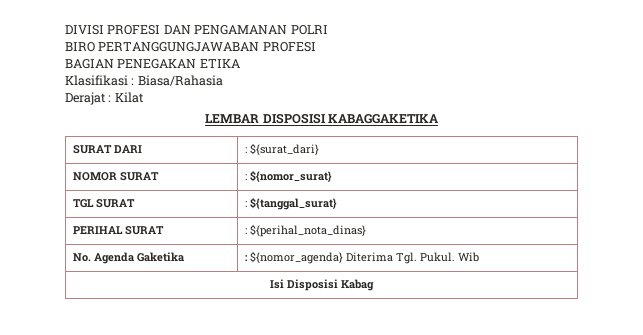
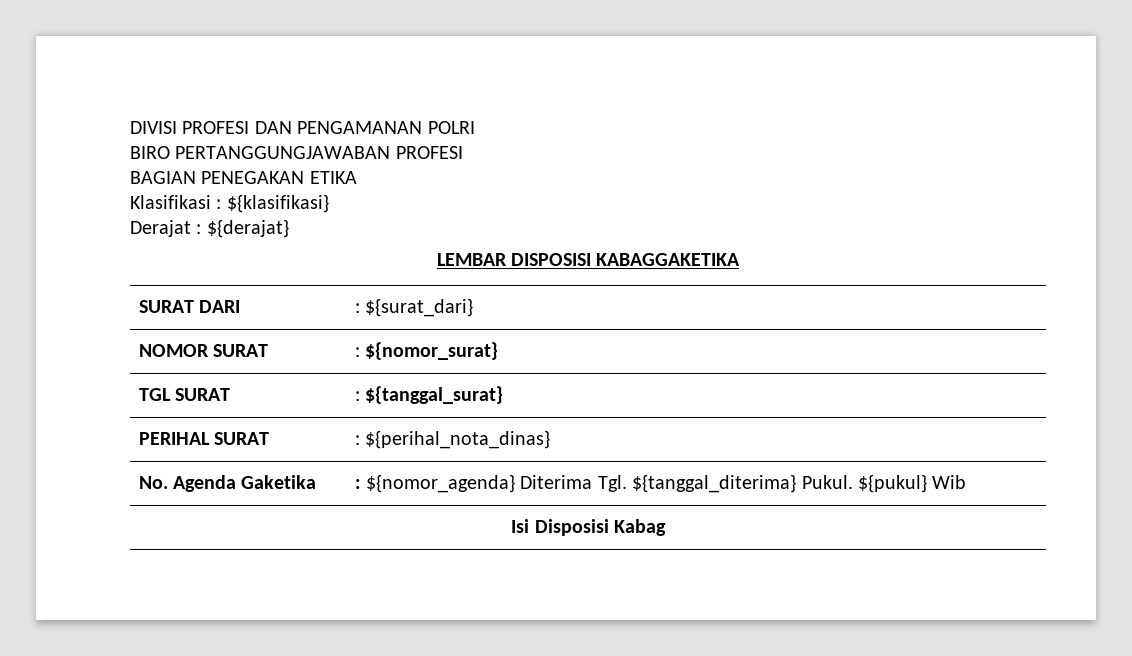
- Klasifikasi : Biasa/Rahasia
+ Klasifikasi : ${klasifikasi}
- Derajat : Kilat
+ Derajat : ${derajat}
- No. Agenda Gaketika | : ${nomor_agenda} Diterima Tgl. Pukul. Wib
+ No. Agenda Gaketika | : ${nomor_agenda} Diterima Tgl. ${tanggal_diterima} Pukul. ${pukul} Wib

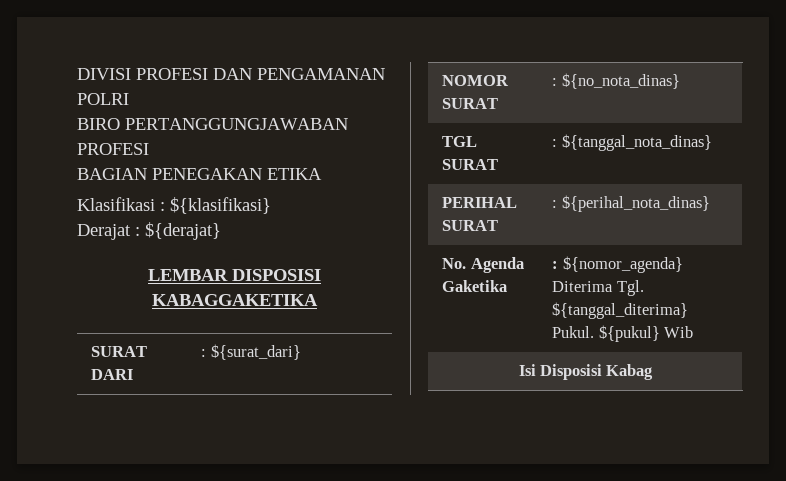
- NOMOR SURAT | : ${nomor_surat}
+ NOMOR SURAT | : ${no_nota_dinas}
- TGL SURAT | : ${tanggal_surat}
+ TGL SURAT | : ${tanggal_nota_dinas}

